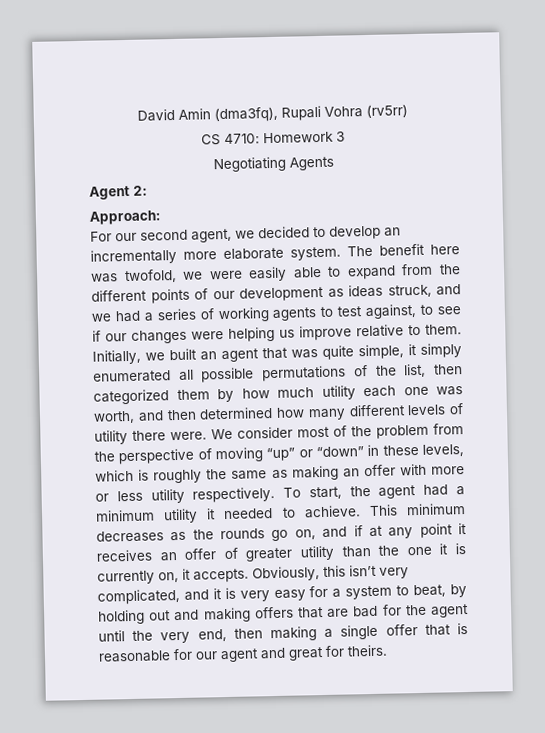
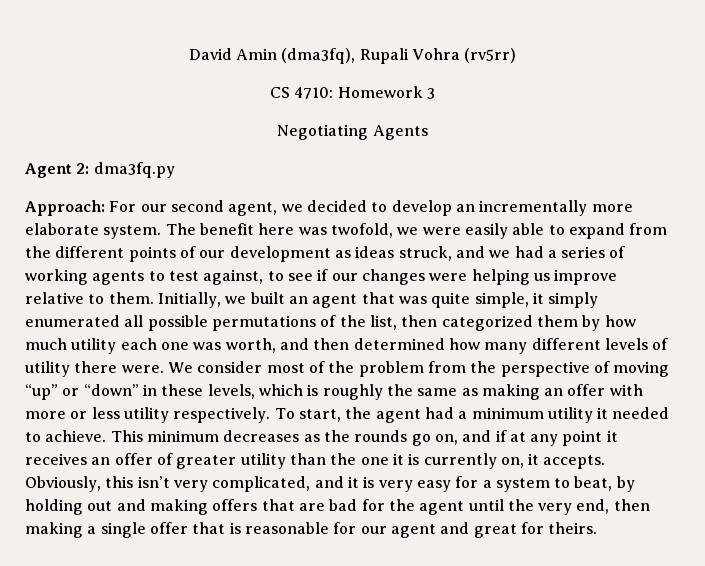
- Agent 2:
+ Agent 2: dma3fq.py
- Approach:
- For our second agent, we decided to develop an incrementally more elaborate system.
+ Approach: For our second agent, we decided to develop an incrementally more elaborate system.

